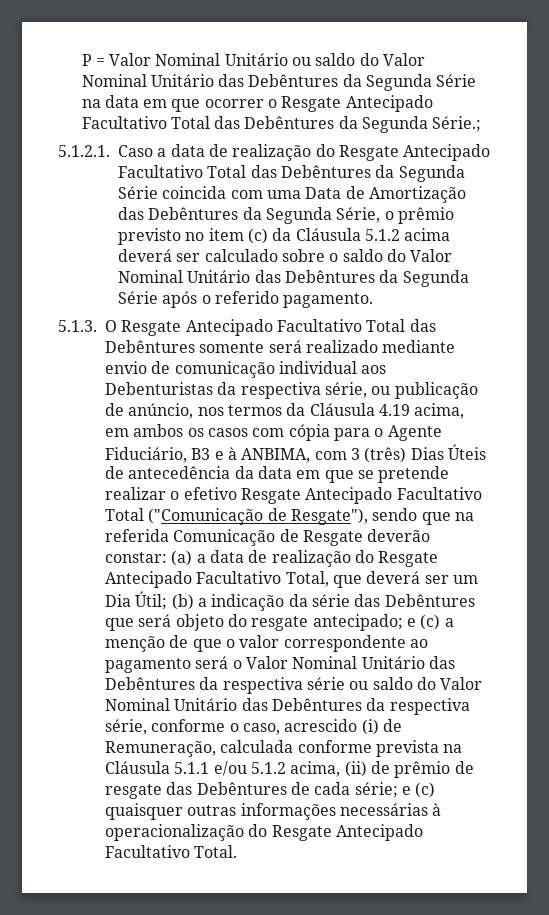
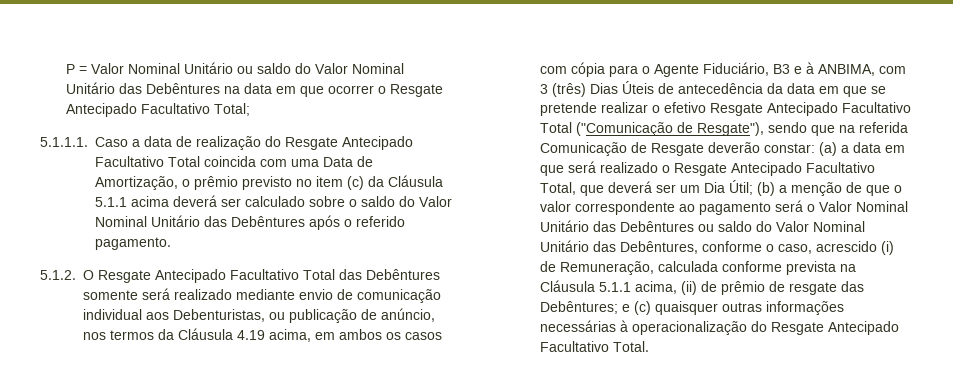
- P = Valor Nominal Unitário ou saldo do Valor Nominal Unitário das Debêntures da Segunda Série na data em que ocorrer o Resgate Antecipado Facultativo Total das Debêntures da Segunda Série.;
- 5.1.2.1. Caso a data de realização do Resgate Antecipado Facultativo Total das Debêntures da Segunda Série coincida com uma Data de Amortização das Debêntures da Segunda Série, o prêmio previsto no item (c) da Cláusula 5.1.2 acima deverá ser calculado sobre o saldo do Valor Nominal Unitário das Debêntures da Segunda Série após o referido pagamento.
+ P = Valor Nominal Unitário ou saldo do Valor Nominal Unitário das Debêntures na data em que ocorrer o Resgate Antecipado Facultativo Total;
+ 5.1.1.1. Caso a data de realização do Resgate Antecipado Facultativo Total coincida com uma Data de Amortização, o prêmio previsto no item (c) da Cláusula 5.1.1 acima deverá ser calculado sobre o saldo do Valor Nominal Unitário das Debêntures após o referido pagamento.
- 5.1.3. O Resgate Antecipado Facultativo Total das Debêntures somente será realizado mediante envio de comunicação individual aos Debenturistas da respectiva série, ou publicação de anúncio, nos termos da Cláusula 4.19 acima, em ambos os casos com cópia para o Agente Fiduciário, B3 e à ANBIMA, com 3 (três) Dias Úteis de antecedência da data em que se pretende realizar o efetivo Resgate Antecipado Facultativo Total ("Comunicação de Resgate"), sendo que na referida Comunicação de Resgate deverão constar:
+ 5.1.2. O Resgate Antecipado Facultativo Total das Debêntures somente será realizado mediante envio de comunicação individual aos Debenturistas, ou publicação de anúncio, nos termos da Cláusula 4.19 acima, em ambos os casos com cópia para o Agente Fiduciário, B3 e à ANBIMA, com 3 (três) Dias Úteis de antecedência da data em que se pretende realizar o efetivo Resgate Antecipado Facultativo Total ("Comunicação de Resgate"), sendo que na referida Comunicação de Resgate deverão constar:
- (a) a data de realização do Resgate Antecipado Facultativo Total, que deverá ser um Dia Útil;
+ (a) a data em que será realizado o Resgate Antecipado Facultativo Total, que deverá ser um Dia Útil;
- (b) a indicação da série das Debêntures que será objeto do resgate antecipado; e (c) a menção de que o valor correspondente ao pagamento será o Valor Nominal Unitário das Debêntures da respectiva série ou saldo do Valor Nominal Unitário das Debêntures da respectiva série, conforme o caso, acrescido (i) de Remuneração, calculada conforme prevista na Cláusula 5.1.1 e/ou 5.1.2 acima, (ii) de prêmio de resgate das Debêntures de cada série;
+ (b) a menção de que o valor correspondente ao pagamento será o Valor Nominal Unitário das Debêntures ou saldo do Valor Nominal Unitário das Debêntures, conforme o caso, acrescido (i) de Remuneração, calculada conforme prevista na Cláusula 5.1.1 acima, (ii) de prêmio de resgate das Debêntures;

